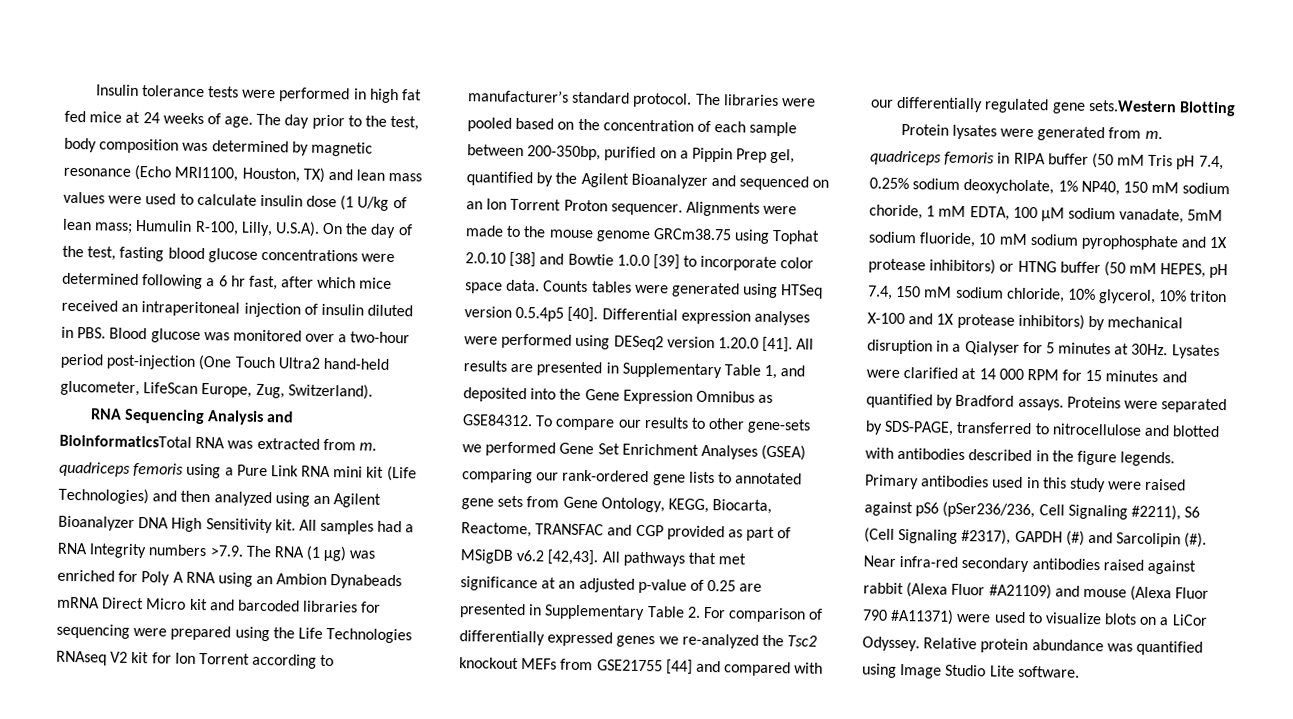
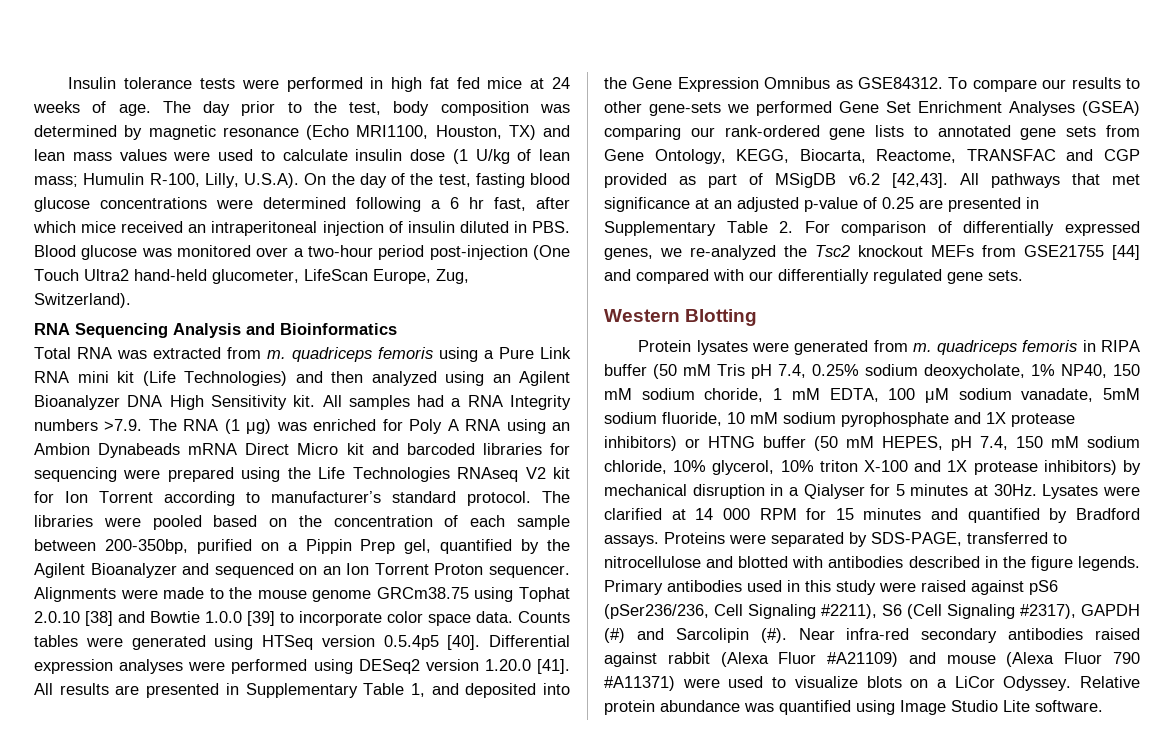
- RNA Sequencing Analysis and BioinformaticsTotal RNA was extracted from m. quadriceps femoris using a Pure Link RNA mini kit (Life Technologies) and then analyzed using an Agilent Bioanalyzer DNA High Sensitivity kit.
+ RNA Sequencing Analysis and Bioinformatics
+ Total RNA was extracted from m. quadriceps femoris using a Pure Link RNA mini kit (Life Technologies) and then analyzed using an Agilent Bioanalyzer DNA High Sensitivity kit.
- All pathways that met significance at an adjusted p-value of 0.25 are presented in Supplementary Table 2. For comparison of differentially expressed genes we re-analyzed the Tsc2 knockout MEFs from GSE21755 [44] and compared with our differentially regulated gene sets.Western Blotting
+ All pathways that met significance at an adjusted p-value of 0.25 are presented in Supplementary Table 2. For comparison of differentially expressed genes, we re-analyzed the Tsc2 knockout MEFs from GSE21755 [44] and compared with our differentially regulated gene sets.
+ Western Blotting

